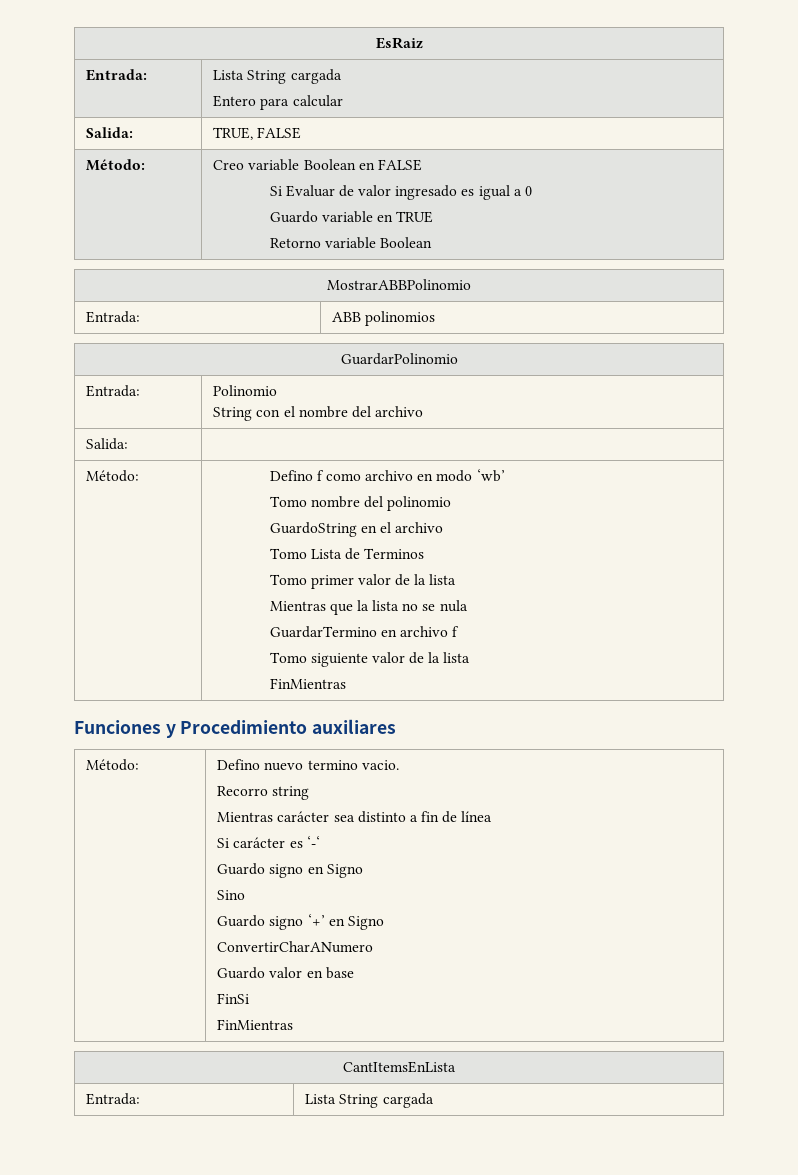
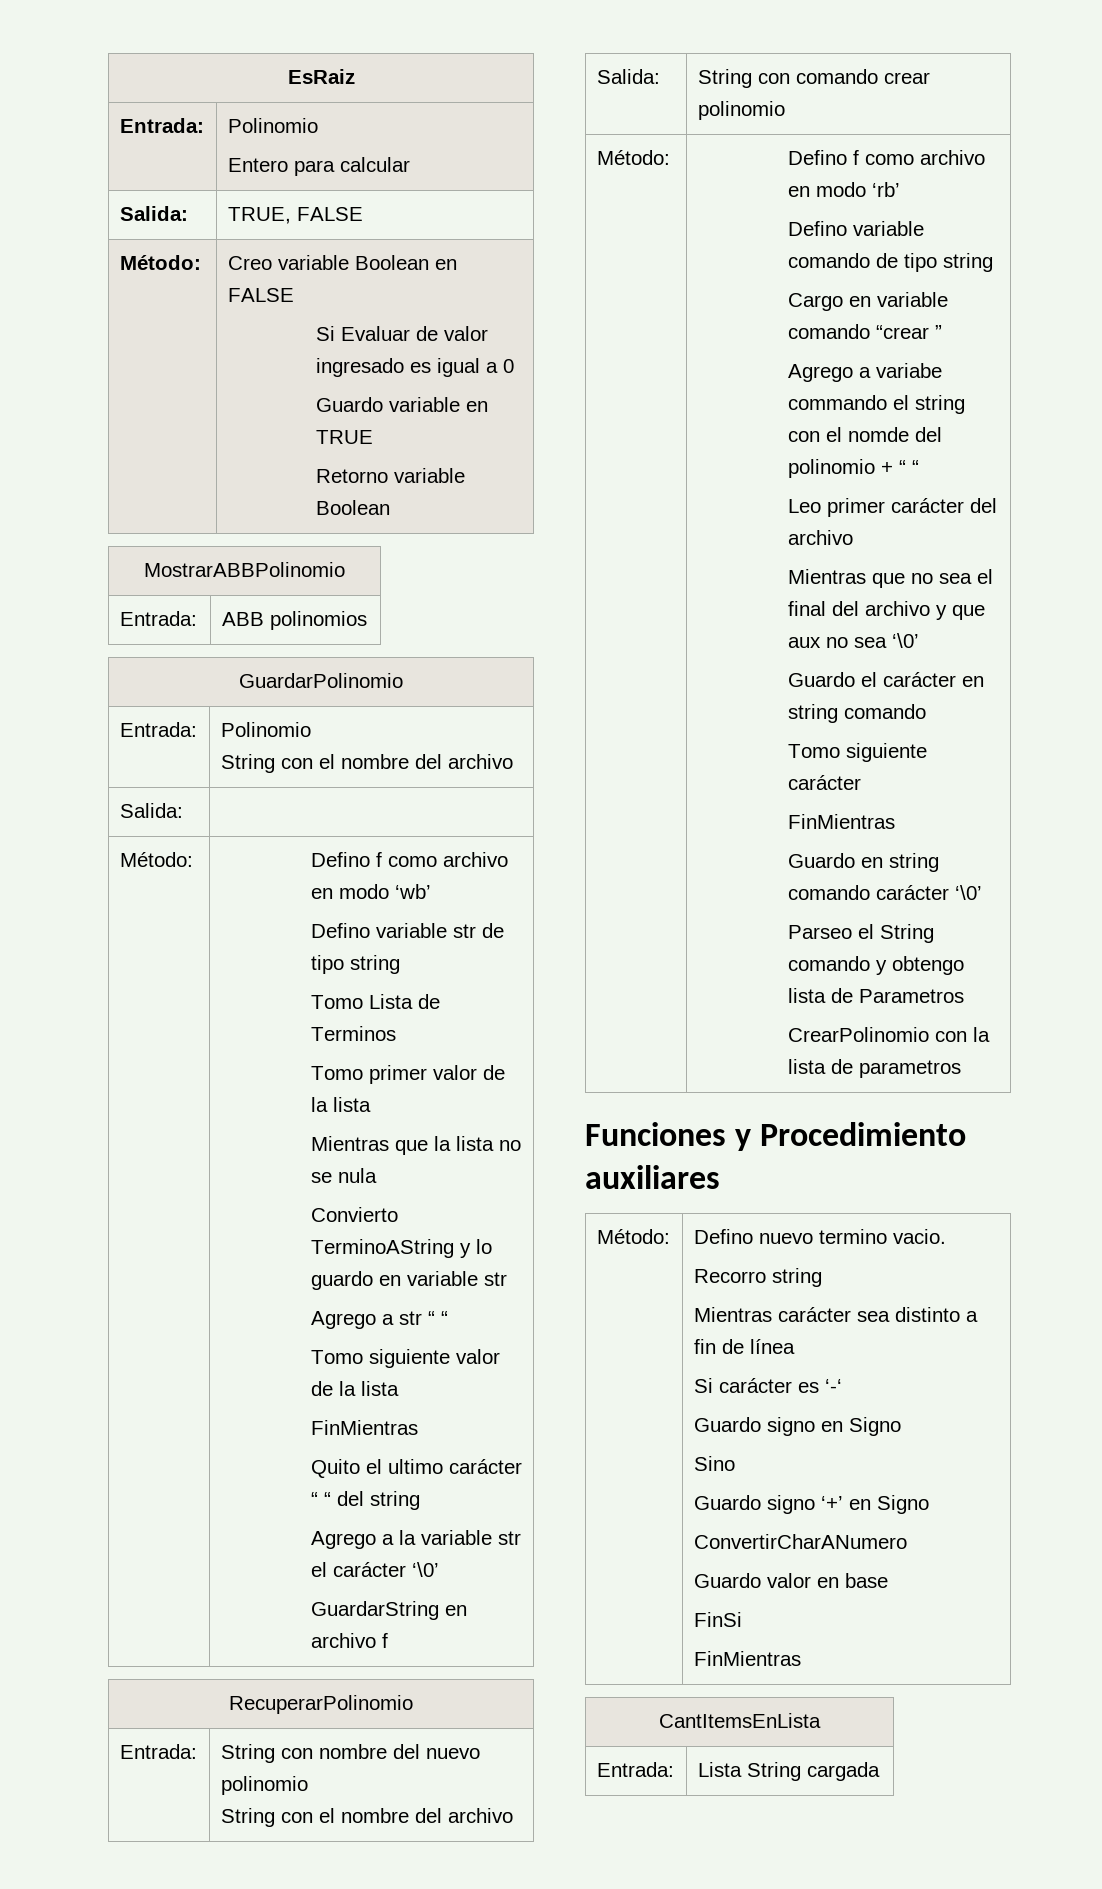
  EsRaiz
- Entrada: | Lista String cargada
+ Entrada: | Polinomio
- Tomo nombre del polinomio
- GuardoString en el archivo
+ Defino variable str de tipo string
- GuardarTermino en archivo f
+ Convierto TerminoAString y lo guardo en variable str
+ Agrego a str “ “
+ Quito el ultimo carácter “ “ del string
+ Agrego a la variable str el carácter ‘\0’
+ GuardarString en archivo f
+ RecuperarPolinomio
+ Entrada: | String con nombre del nuevo polinomio
+ String con el nombre del archivo
+ Salida: | String con comando crear polinomio
+ Método: | Defino f como archivo en modo ‘rb’
+ Defino variable comando de tipo string
+ Cargo en variable comando “crear ”
+ Agrego a variabe commando el string con el nomde del polinomio + “ “
+ Leo primer carácter del archivo
+ Mientras que no sea el final del archivo y que aux no sea ‘\0’
+ Guardo el carácter en string comando
+ Tomo siguiente carácter
+ FinMientras
+ Guardo en string comando carácter ‘\0’
+ Parseo el String comando y obtengo lista de Parametros
+ CrearPolinomio con la lista de parametros

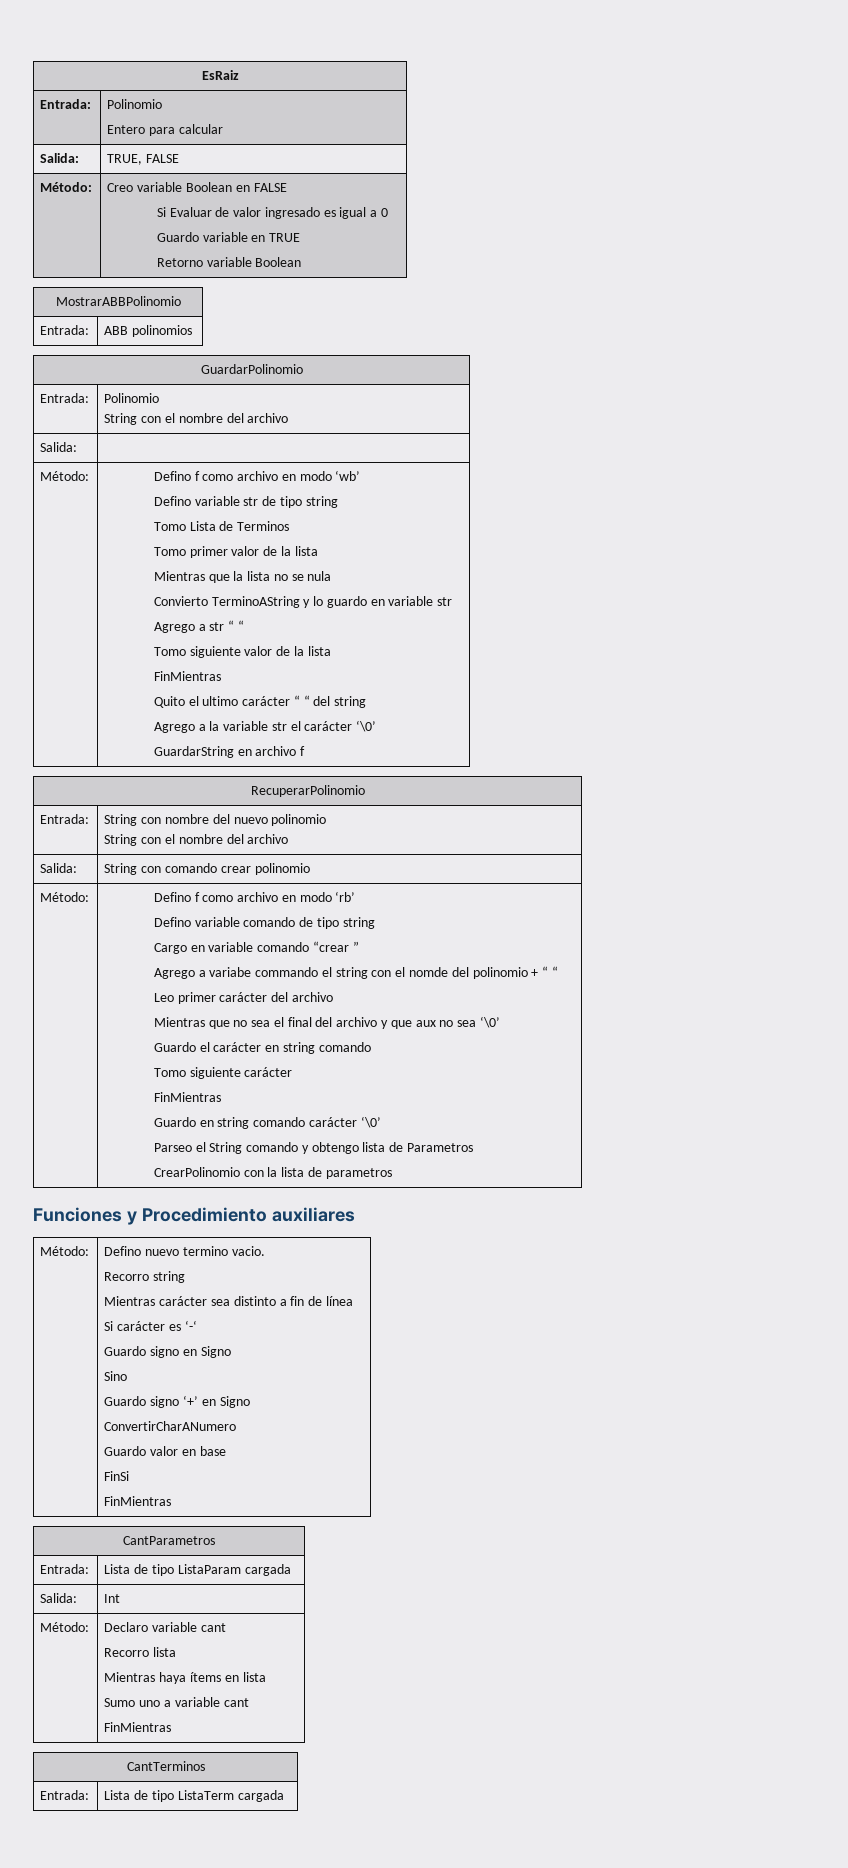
- CantItemsEnLista
- Entrada: | Lista String cargada
+ CantParametros
+ Entrada: | Lista de tipo ListaParam cargada
+ Salida: | Int
+ Método: | Declaro variable cant
+ Recorro lista
+ Mientras haya ítems en lista
+ Sumo uno a variable cant
+ FinMientras
+ CantTerminos
+ Entrada: | Lista de tipo ListaTerm cargada

